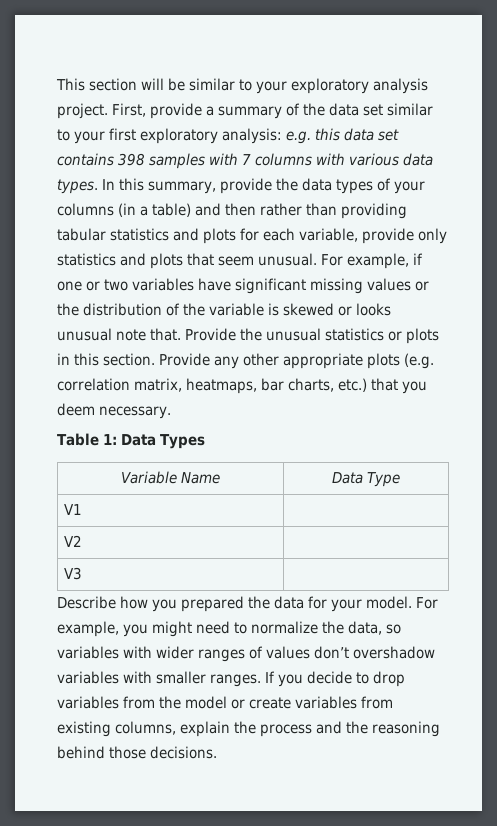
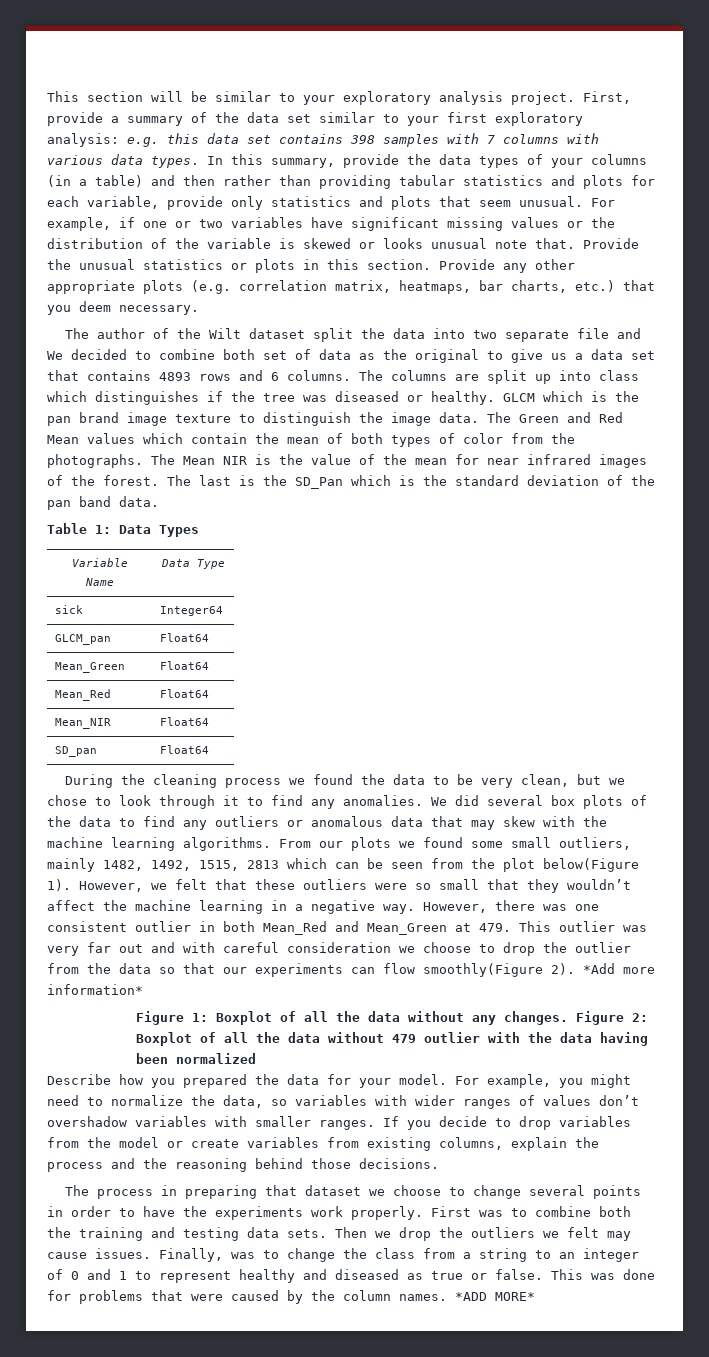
+ The author of the Wilt dataset split the data into two separate file and We decided to combine both set of data as the original to give us a data set that contains 4893 rows and 6 columns. The columns are split up into class which distinguishes if the tree was diseased or healthy. GLCM which is the pan brand image texture to distinguish the image data. The Green and Red Mean values which contain the mean of both types of color from the photographs. The Mean NIR is the value of the mean for near infrared images of the forest. The last is the SD_Pan which is the standard deviation of the pan band data.
- V1 |
- V2 |
- V3 |
+ sick | Integer64
+ GLCM_pan | Float64
+ Mean_Green | Float64
+ Mean_Red | Float64
+ Mean_NIR | Float64
+ SD_pan | Float64
+ During the cleaning process we found the data to be very clean, but we chose to look through it to find any anomalies. We did several box plots of the data to find any outliers or anomalous data that may skew with the machine learning algorithms. From our plots we found some small outliers, mainly 1482, 1492, 1515, 2813 which can be seen from the plot below(Figure 1). However, we felt that these outliers were so small that they wouldn’t affect the machine learning in a negative way. However, there was one consistent outlier in both Mean_Red and Mean_Green at 479. This outlier was very far out and with careful consideration we choose to drop the outlier from the data so that our experiments can flow smoothly(Figure 2). *Add more information*
+ Figure 1: Boxplot of all the data without any changes. Figure 2: Boxplot of all the data without 479 outlier with the data having been normalized
+ The process in preparing that dataset we choose to change several points in order to have the experiments work properly. First was to combine both the training and testing data sets. Then we drop the outliers we felt may cause issues. Finally, was to change the class from a string to an integer of 0 and 1 to represent healthy and diseased as true or false. This was done for problems that were caused by the column names. *ADD MORE*

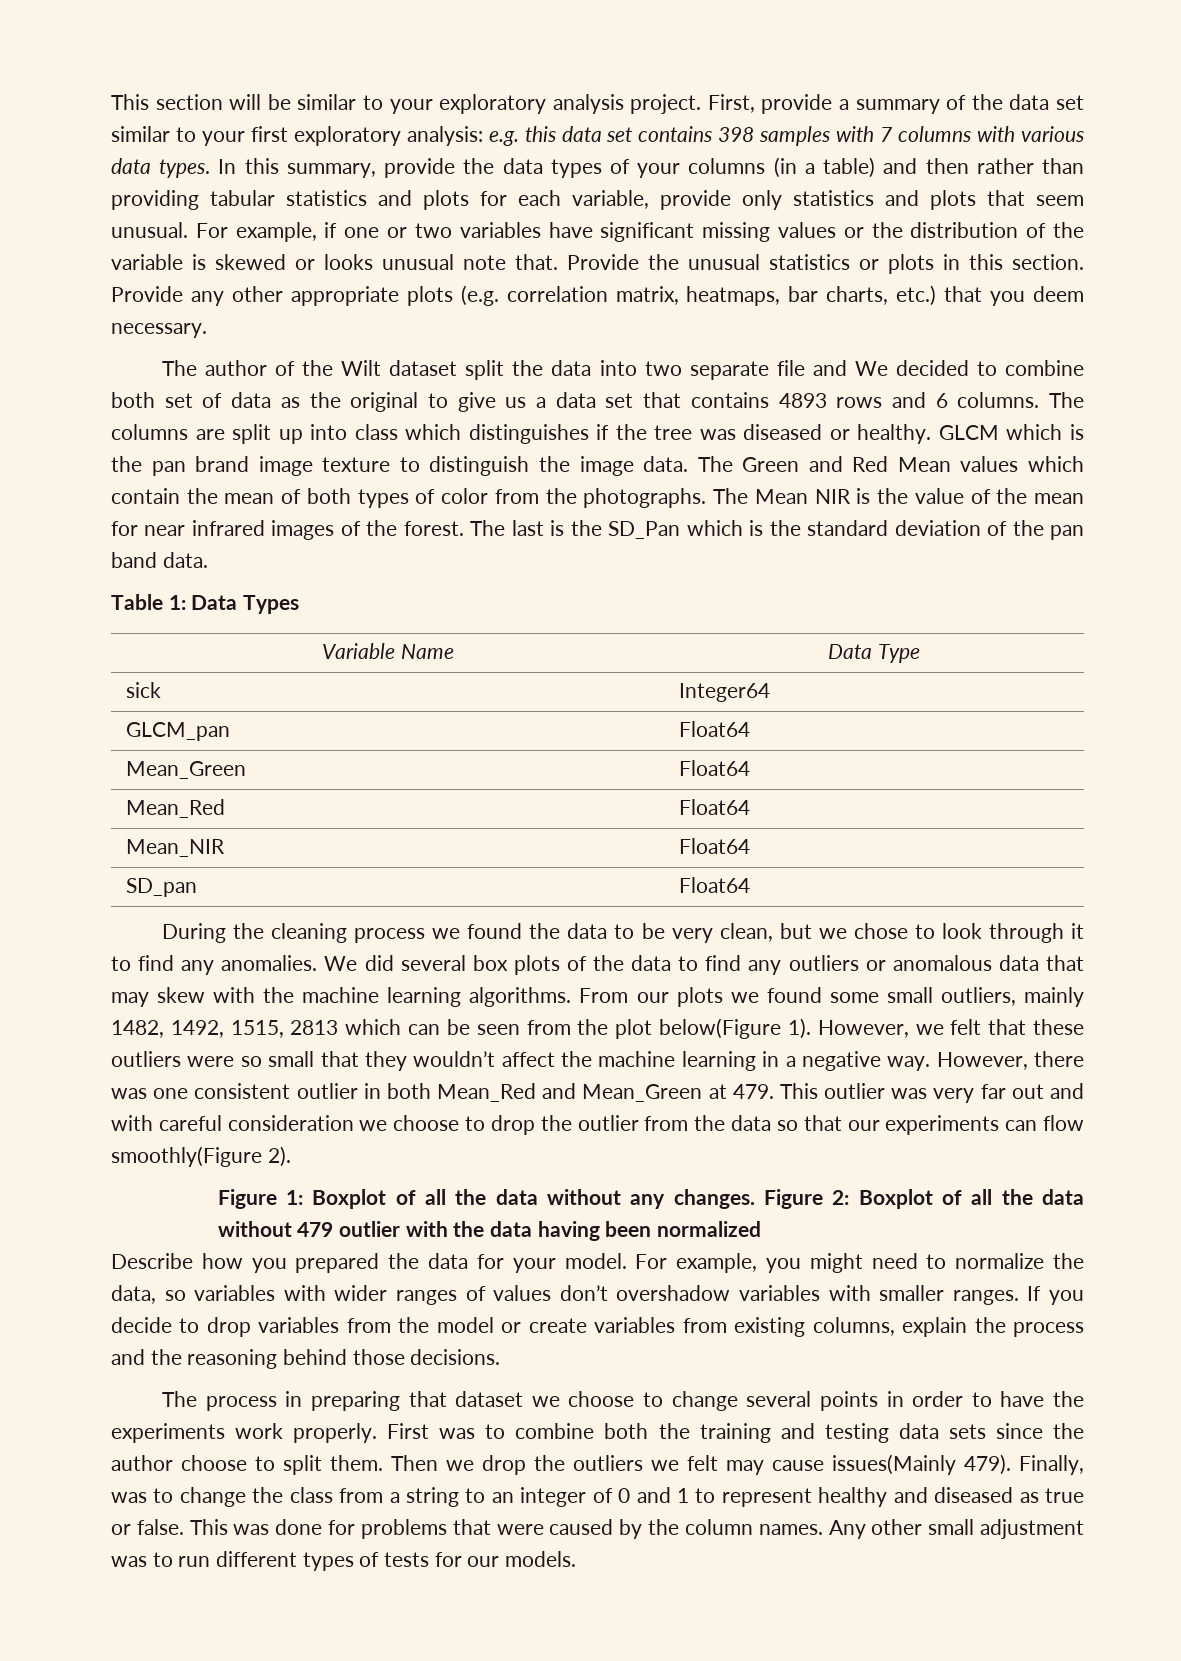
- *Add more information*
- First was to combine both the training and testing data sets.
+ First was to combine both the training and testing data sets since the author choose to split them.
- Then we drop the outliers we felt may cause issues.
+ Then we drop the outliers we felt may cause issues(Mainly 479).
- *ADD MORE*
+ Any other small adjustment was to run different types of tests for our models.

